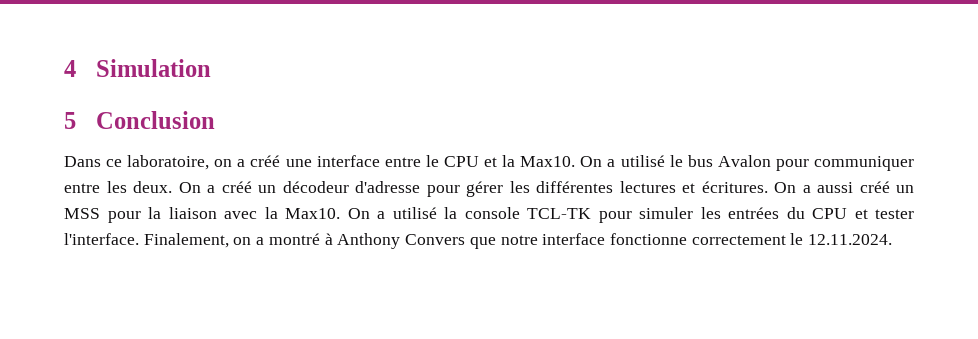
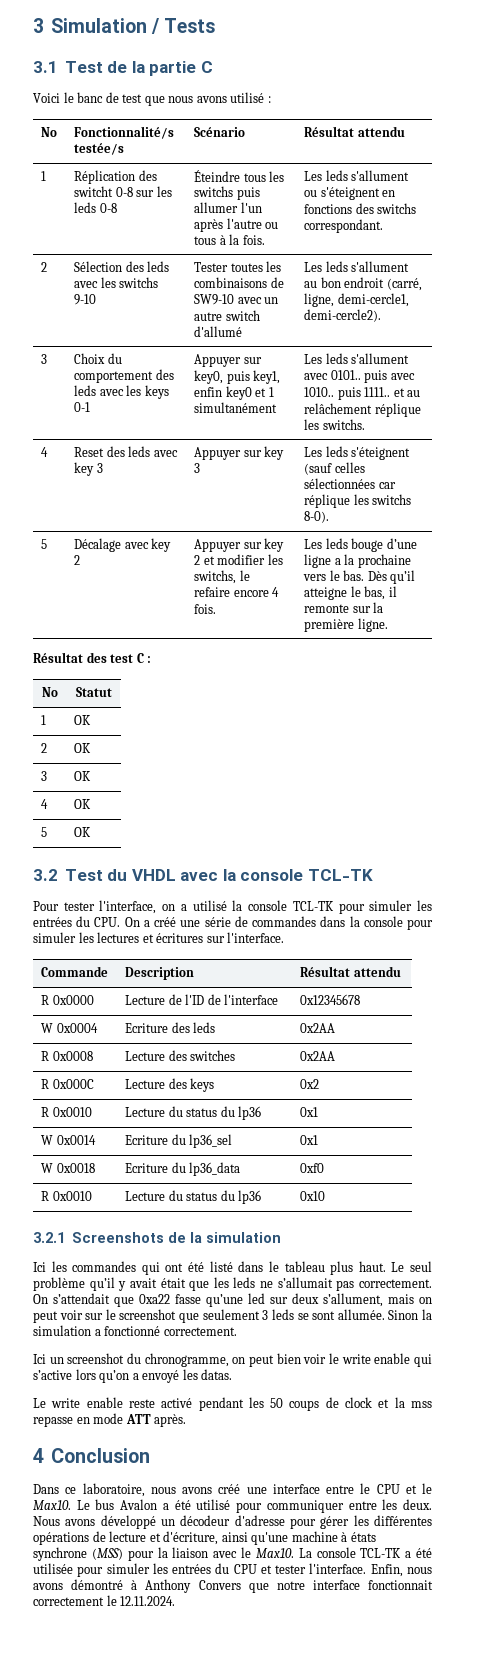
- 4 Simulation
- 5 Conclusion
- Dans ce laboratoire, on a créé une interface entre le CPU et la Max10. On a utilisé le bus Avalon pour communiquer entre les deux. On a créé un décodeur d'adresse pour gérer les différentes lectures et écritures. On a aussi créé un MSS pour la liaison avec la Max10. On a utilisé la console TCL-TK pour simuler les entrées du CPU et tester l'interface. Finalement, on a montré à Anthony Convers que notre interface fonctionne correctement le 12.11.2024.
+ 3 Simulation / Tests
+ 3.1 Test de la partie C
+ Voici le banc de test que nous avons utilisé :
+ No | Fonctionnalité/s testée/s | Scénario | Résultat attendu
+ 1 | Réplication des switcht 0-8 sur les leds 0-8 | Éteindre tous les switchs puis allumer l'un après l'autre ou tous à la fois. | Les leds s'allument ou s'éteignent en fonctions des switchs correspondant.
+ 2 | Sélection des leds avec les switchs 9-10 | Tester toutes les combinaisons de SW9-10 avec un autre switch d'allumé | Les leds s'allument au bon endroit (carré, ligne, demi-cercle1, demi-cercle2).
+ 3 | Choix du comportement des leds avec les keys 0-1 | Appuyer sur key0, puis key1, enfin key0 et 1 simultanément | Les leds s'allument avec 0101.. puis avec 1010.. puis 1111.. et au relâchement réplique les switchs.
+ 4 | Reset des leds avec key 3 | Appuyer sur key 3 | Les leds s'éteignent (sauf celles sélectionnées car réplique les switchs 8-0).
+ 5 | Décalage avec key 2 | Appuyer sur key 2 et modifier les switchs, le refaire encore 4 fois. | Les leds bouge d’une ligne a la prochaine vers le bas. Dès qu’il atteigne le bas, il remonte sur la première ligne.
+ Résultat des test C :
+ No | Statut
+ 1 | OK
+ 2 | OK
+ 3 | OK
+ 4 | OK
+ 5 | OK
+ 3.2 Test du VHDL avec la console TCL-TK
+ Pour tester l'interface, on a utilisé la console TCL-TK pour simuler les entrées du CPU. On a créé une série de commandes dans la console pour simuler les lectures et écritures sur l'interface.
+ Commande | Description | Résultat attendu
+ R 0x0000 | Lecture de l'ID de l'interface | 0x12345678
+ W 0x0004 | Ecriture des leds | 0x2AA
+ R 0x0008 | Lecture des switches | 0x2AA
+ R 0x000C | Lecture des keys | 0x2
+ R 0x0010 | Lecture du status du lp36 | 0x1
+ W 0x0014 | Ecriture du lp36_sel | 0x1
+ W 0x0018 | Ecriture du lp36_data | 0xf0
+ R 0x0010 | Lecture du status du lp36 | 0x10
+ 3.2.1 Screenshots de la simulation
+ Ici les commandes qui ont été listé dans le tableau plus haut. Le seul problème qu’il y avait était que les leds ne s’allumait pas correctement. On s’attendait que 0xa22 fasse qu’une led sur deux s’allument, mais on peut voir sur le screenshot que seulement 3 leds se sont allumée. Sinon la simulation a fonctionné correctement.
+ Ici un screenshot du chronogramme, on peut bien voir le write enable qui s’active lors qu’on a envoyé les datas.
+ Le write enable reste activé pendant les 50 coups de clock et la mss repasse en mode ATT après.
+ 4 Conclusion
+ Dans ce laboratoire, nous avons créé une interface entre le CPU et le Max10. Le bus Avalon a été utilisé pour communiquer entre les deux. Nous avons développé un décodeur d'adresse pour gérer les différentes opérations de lecture et d'écriture, ainsi qu'une machine à états synchrone (MSS) pour la liaison avec le Max10. La console TCL-TK a été utilisée pour simuler les entrées du CPU et tester l'interface. Enfin, nous avons démontré à Anthony Convers que notre interface fonctionnait correctement le 12.11.2024.

